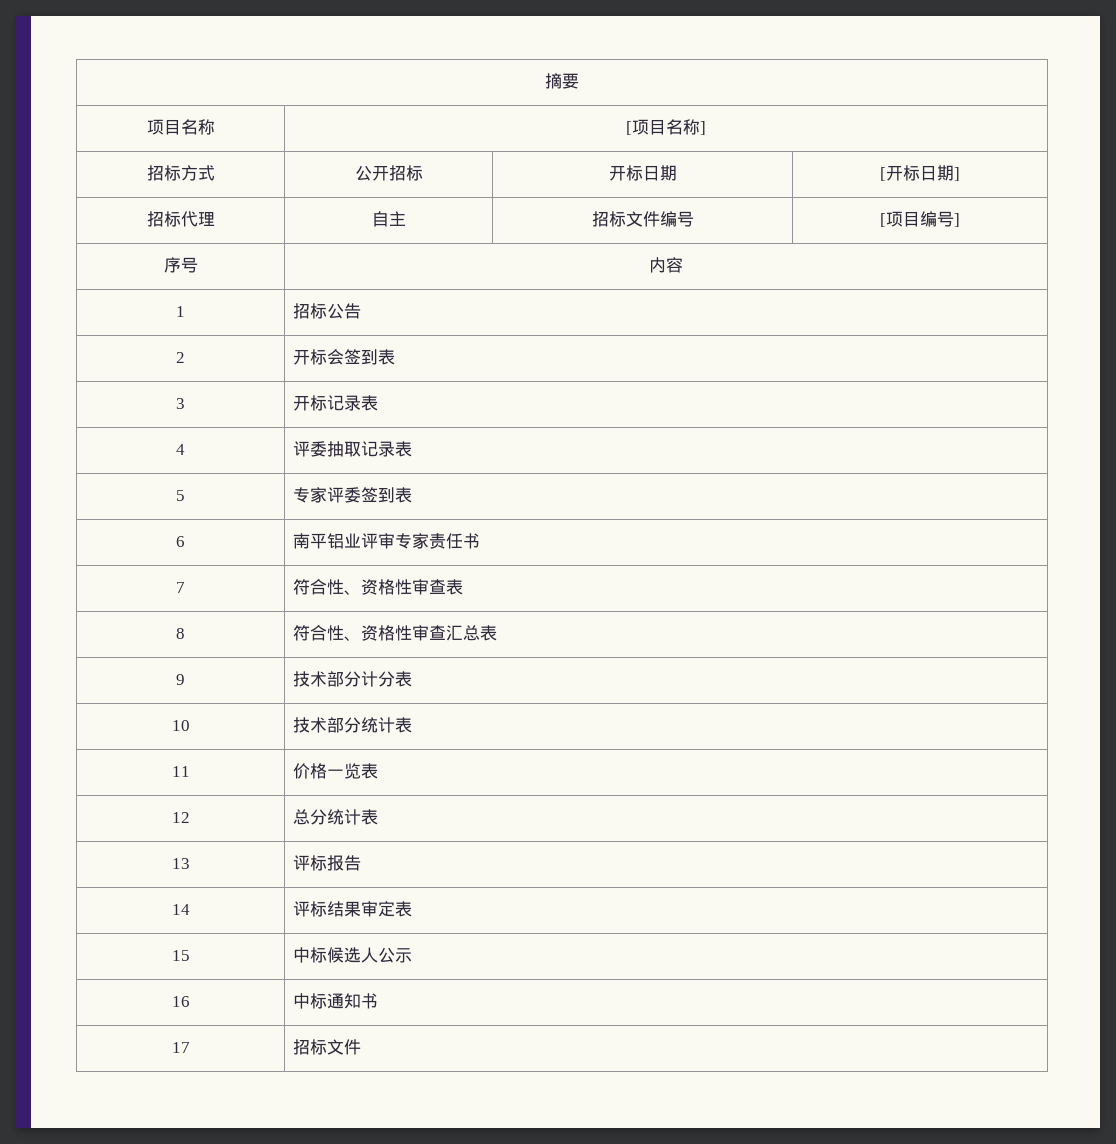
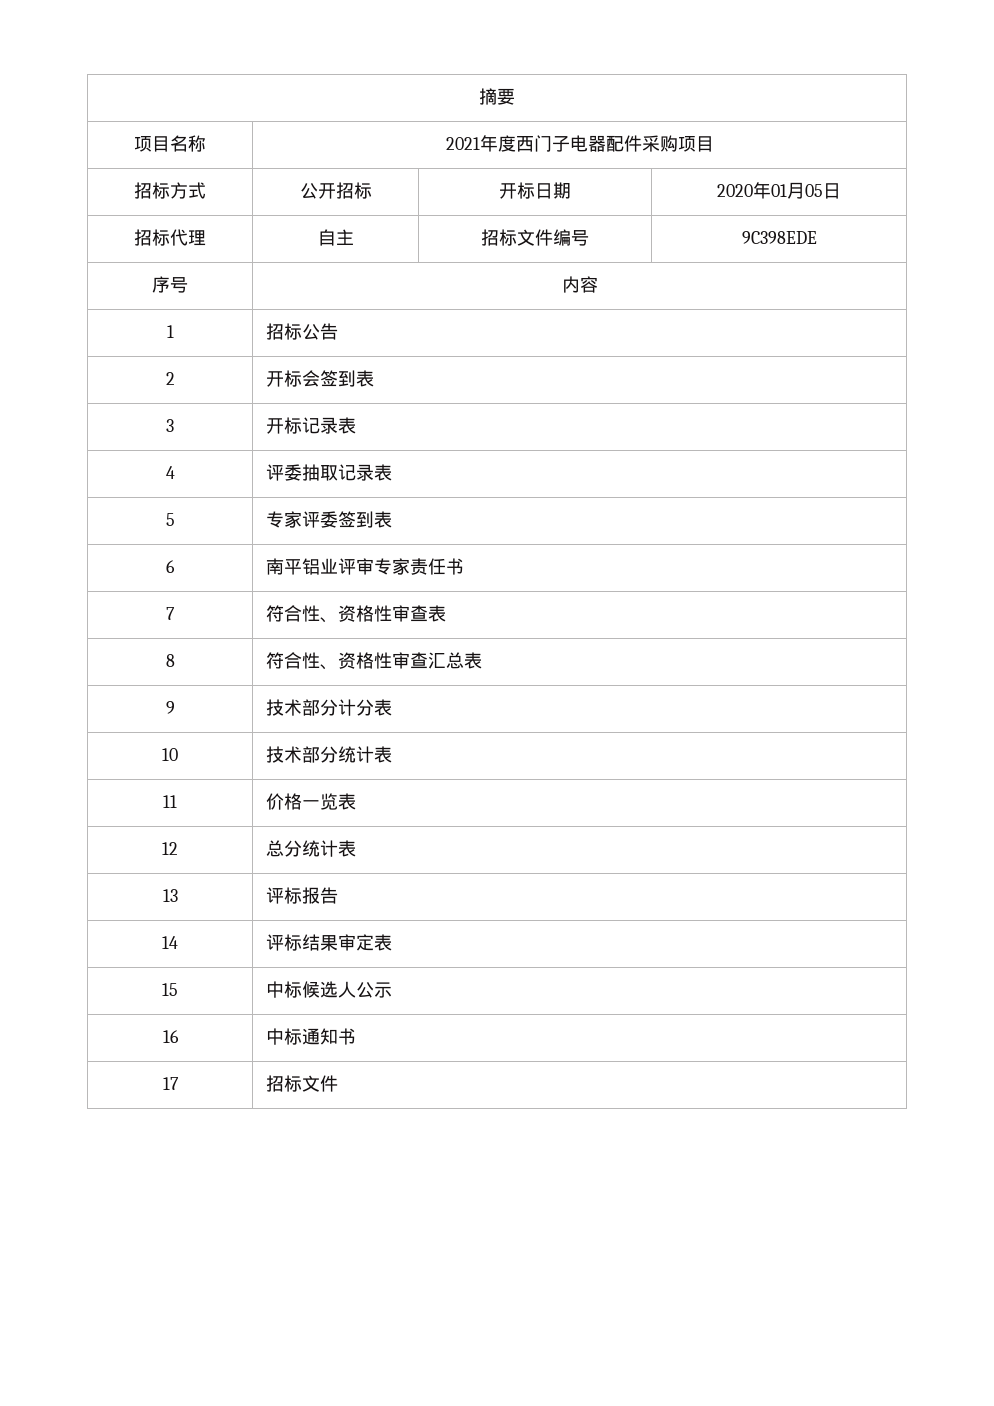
- 项目名称 | [项目名称]
+ 项目名称 | 2021年度西门子电器配件采购项目
- 招标方式 | 公开招标 | 开标日期 | [开标日期]
+ 招标方式 | 公开招标 | 开标日期 | 2020年01月05日
- 招标代理 | 自主 | 招标文件编号 | [项目编号]
+ 招标代理 | 自主 | 招标文件编号 | 9C398EDE

